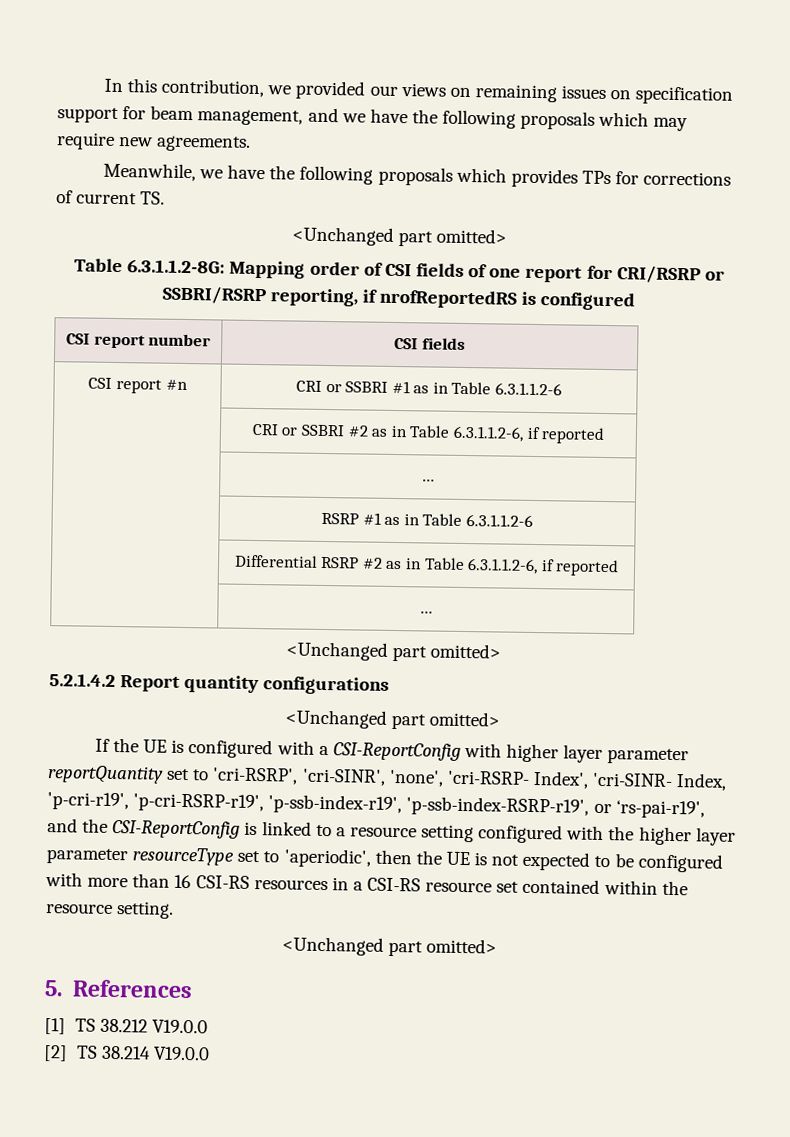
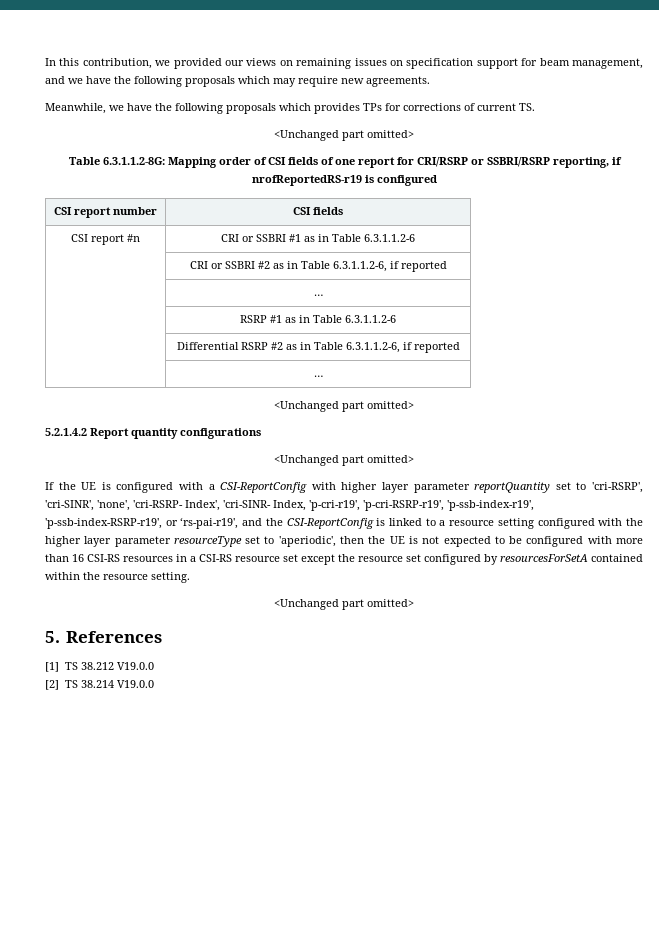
- Table 6.3.1.1.2-8G: Mapping order of CSI fields of one report for CRI/RSRP or SSBRI/RSRP reporting, if nrofReportedRS is configured
+ Table 6.3.1.1.2-8G: Mapping order of CSI fields of one report for CRI/RSRP or SSBRI/RSRP reporting, if nrofReportedRS-r19 is configured
- If the UE is configured with a CSI-ReportConfig with higher layer parameter reportQuantity set to 'cri-RSRP', 'cri-SINR', 'none', 'cri-RSRP- Index', 'cri-SINR- Index, 'p-cri-r19', 'p-cri-RSRP-r19', 'p-ssb-index-r19', 'p-ssb-index-RSRP-r19', or ‘rs-pai-r19', and the CSI-ReportConfig is linked to a resource setting configured with the higher layer parameter resourceType set to 'aperiodic', then the UE is not expected to be configured with more than 16 CSI-RS resources in a CSI-RS resource set contained within the resource setting.
+ If the UE is configured with a CSI-ReportConfig with higher layer parameter reportQuantity set to 'cri-RSRP', 'cri-SINR', 'none', 'cri-RSRP- Index', 'cri-SINR- Index, 'p-cri-r19', 'p-cri-RSRP-r19', 'p-ssb-index-r19', 'p-ssb-index-RSRP-r19', or ‘rs-pai-r19', and the CSI-ReportConfig is linked to a resource setting configured with the higher layer parameter resourceType set to 'aperiodic', then the UE is not expected to be configured with more than 16 CSI-RS resources in a CSI-RS resource set except the resource set configured by resourcesForSetA contained within the resource setting.

